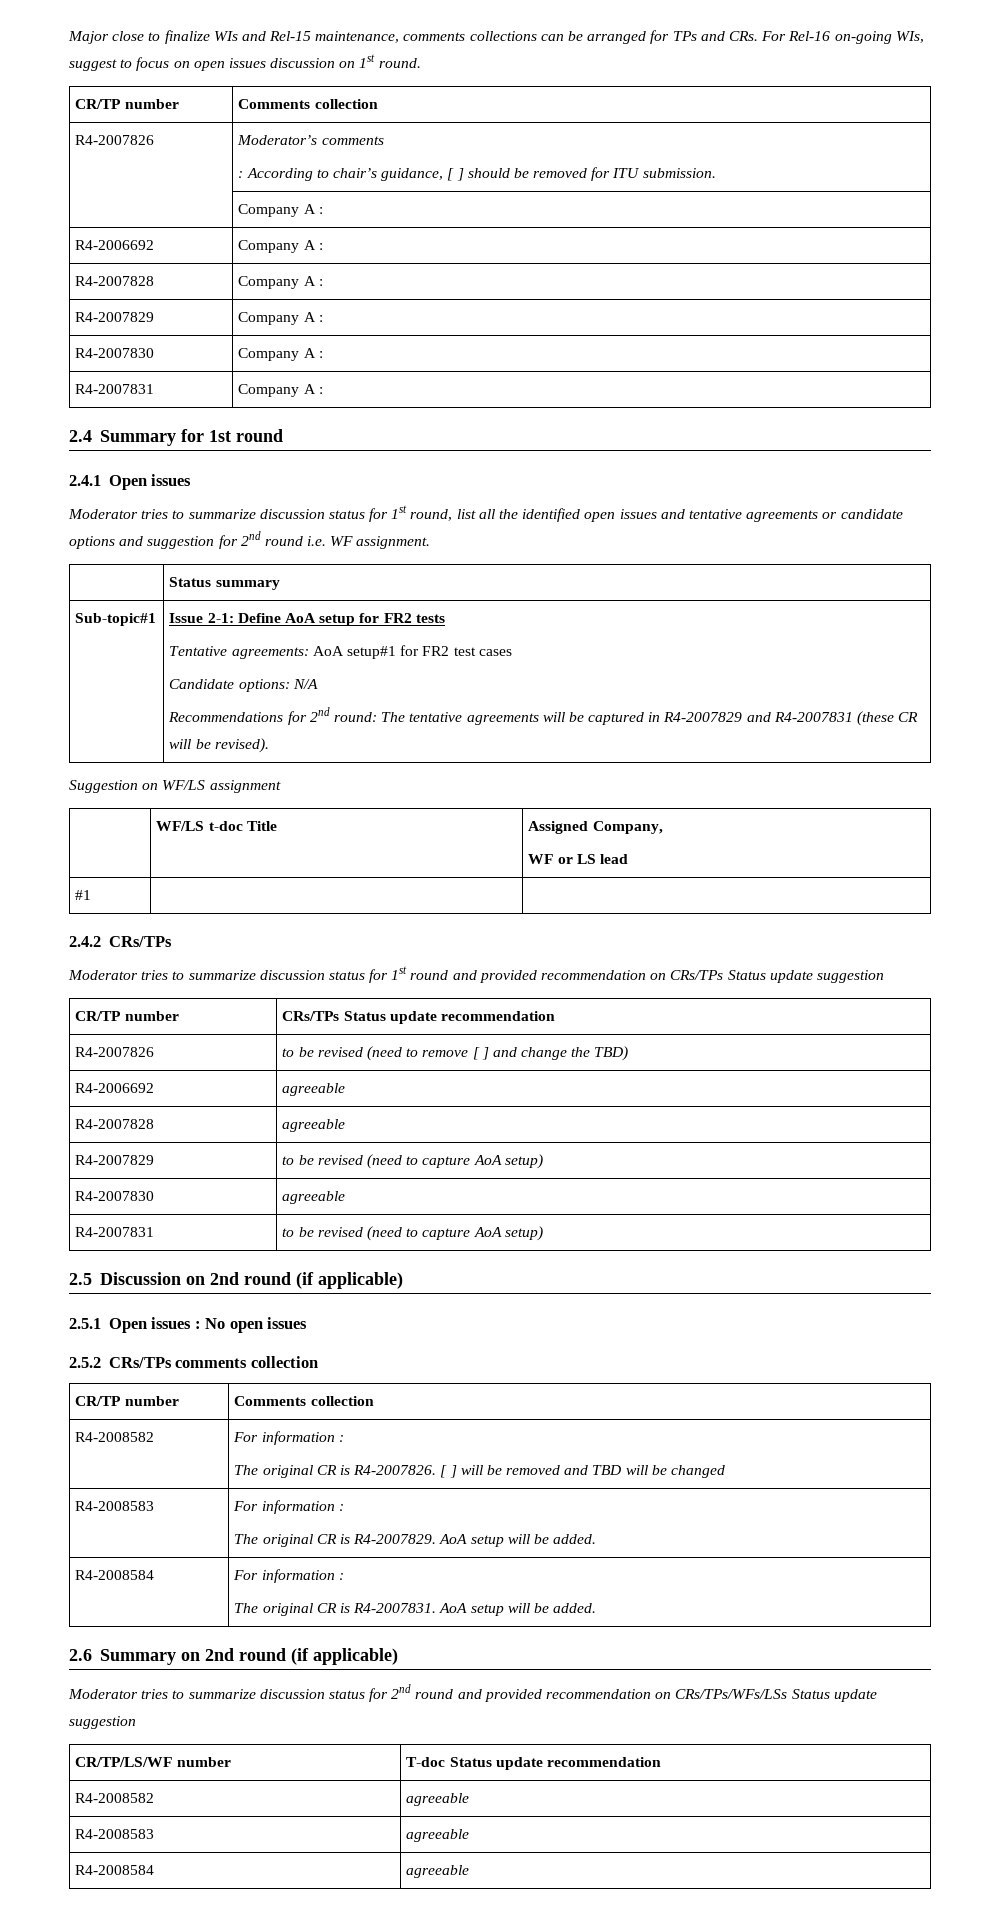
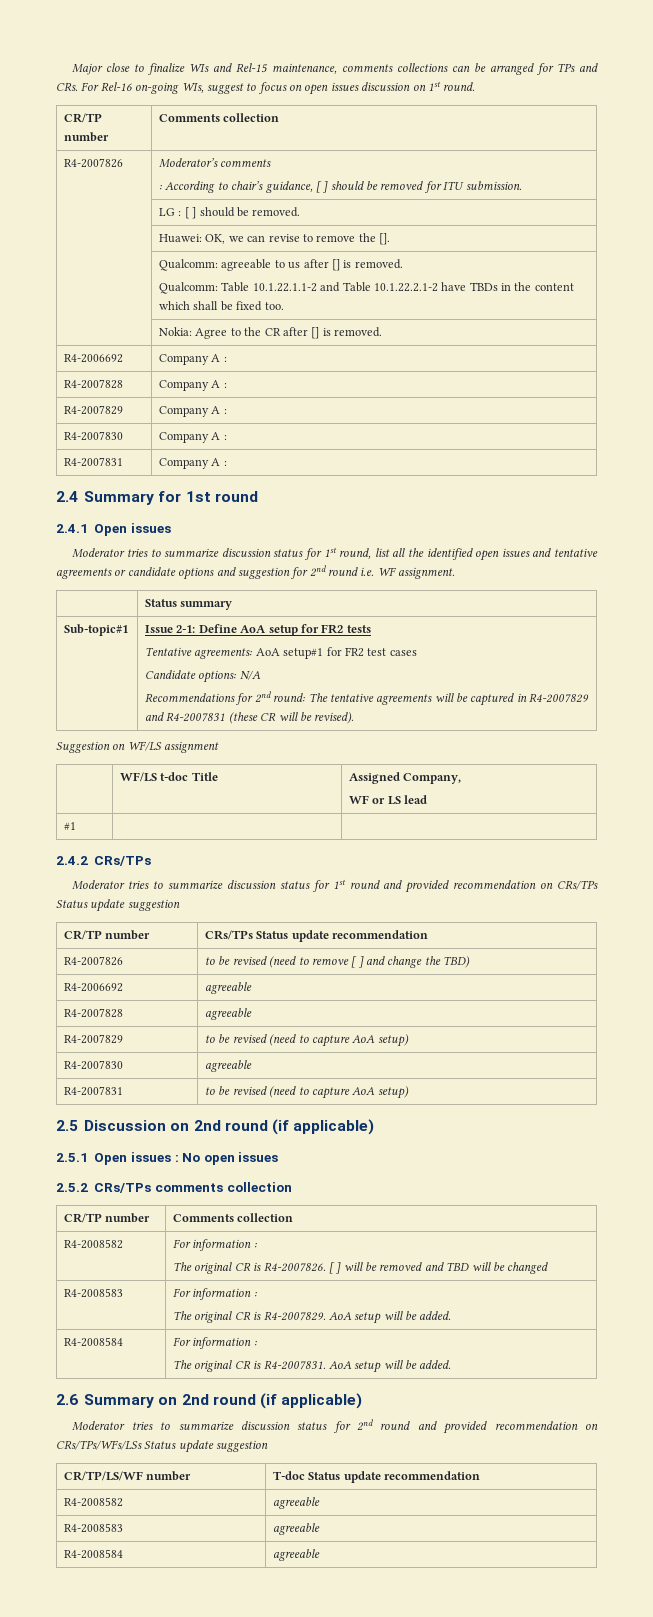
  R4-2007826 | Moderator’s comments
  : According to chair’s guidance, [ ] should be removed for ITU submission.
- | Company A :
+ | LG : [ ] should be removed.
+ | Huawei: OK, we can revise to remove the [].
+ | Qualcomm: agreeable to us after [] is removed.
+ Qualcomm: Table 10.1.22.1.1-2 and Table 10.1.22.2.1-2 have TBDs in the content which shall be fixed too.
+ | Nokia: Agree to the CR after [] is removed.

